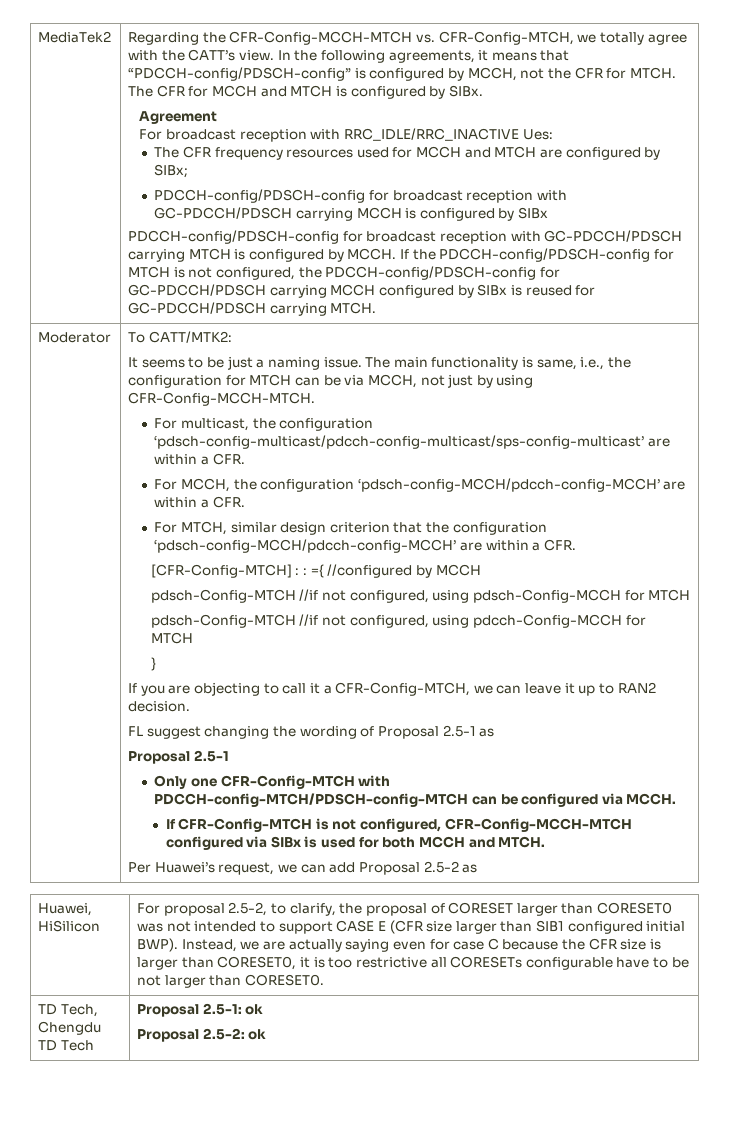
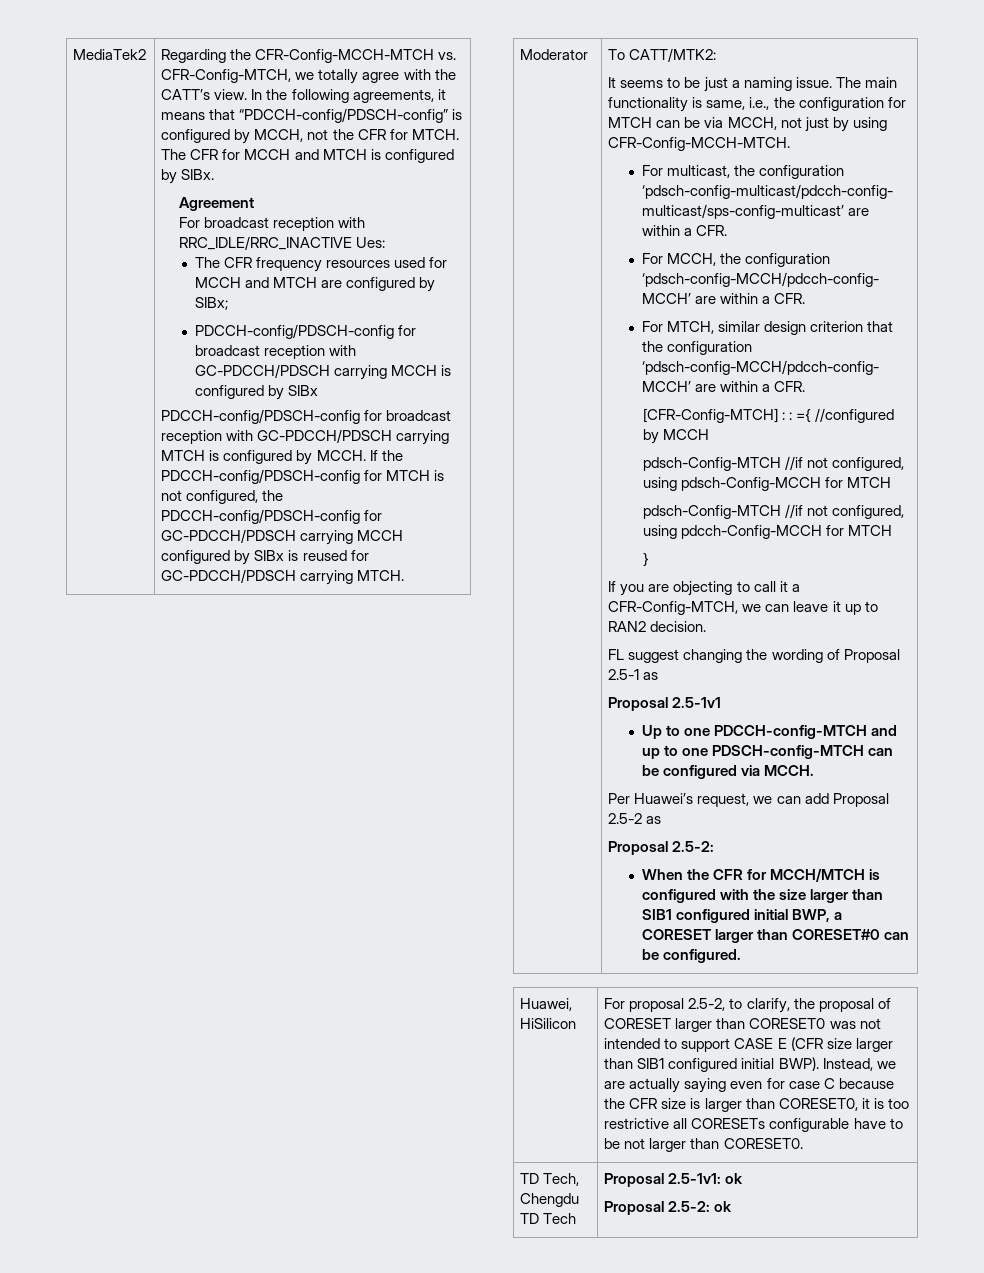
  FL suggest changing the wording of Proposal 2.5-1 as
- Proposal 2.5-1
- Only one CFR-Config-MTCH with PDCCH-config-MTCH/PDSCH-config-MTCH can be configured via MCCH.
+ Proposal 2.5-1v1
+ Up to one PDCCH-config-MTCH and up to one PDSCH-config-MTCH can be configured via MCCH.
- If CFR-Config-MTCH is not configured, CFR-Config-MCCH-MTCH configured via SIBx is used for both MCCH and MTCH.
  Per Huawei’s request, we can add Proposal 2.5-2 as
+ Proposal 2.5-2:
+ When the CFR for MCCH/MTCH is configured with the size larger than SIB1 configured initial BWP, a CORESET larger than CORESET#0 can be configured.
- TD Tech, Chengdu TD Tech | Proposal 2.5-1: ok
+ TD Tech, Chengdu TD Tech | Proposal 2.5-1v1: ok

